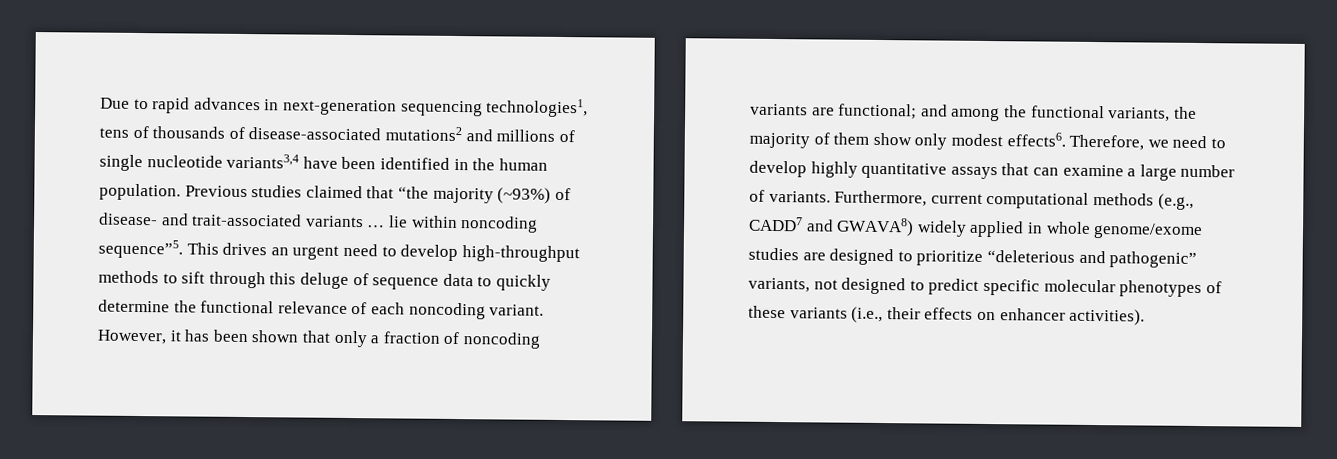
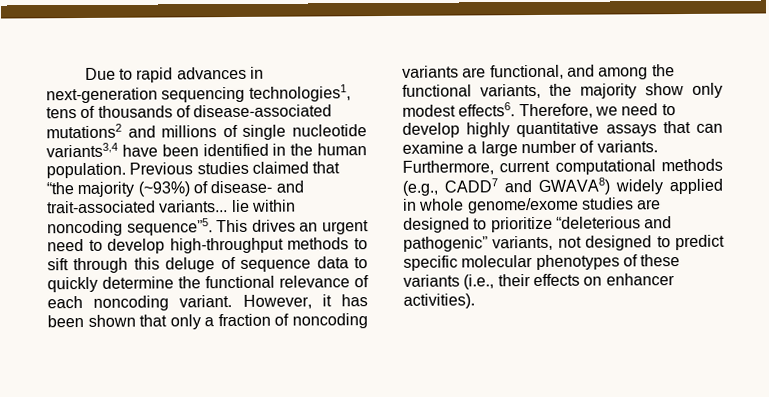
- Previous studies claimed that “the majority (~93%) of disease- and trait-associated variants … lie within noncoding sequence”5.
+ Previous studies claimed that “the majority (~93%) of disease- and trait-associated variants... lie within noncoding sequence”5.
- However, it has been shown that only a fraction of noncoding variants are functional; and among the functional variants, the majority of them show only modest effects6.
+ However, it has been shown that only a fraction of noncoding variants are functional, and among the functional variants, the majority show only modest effects6.

